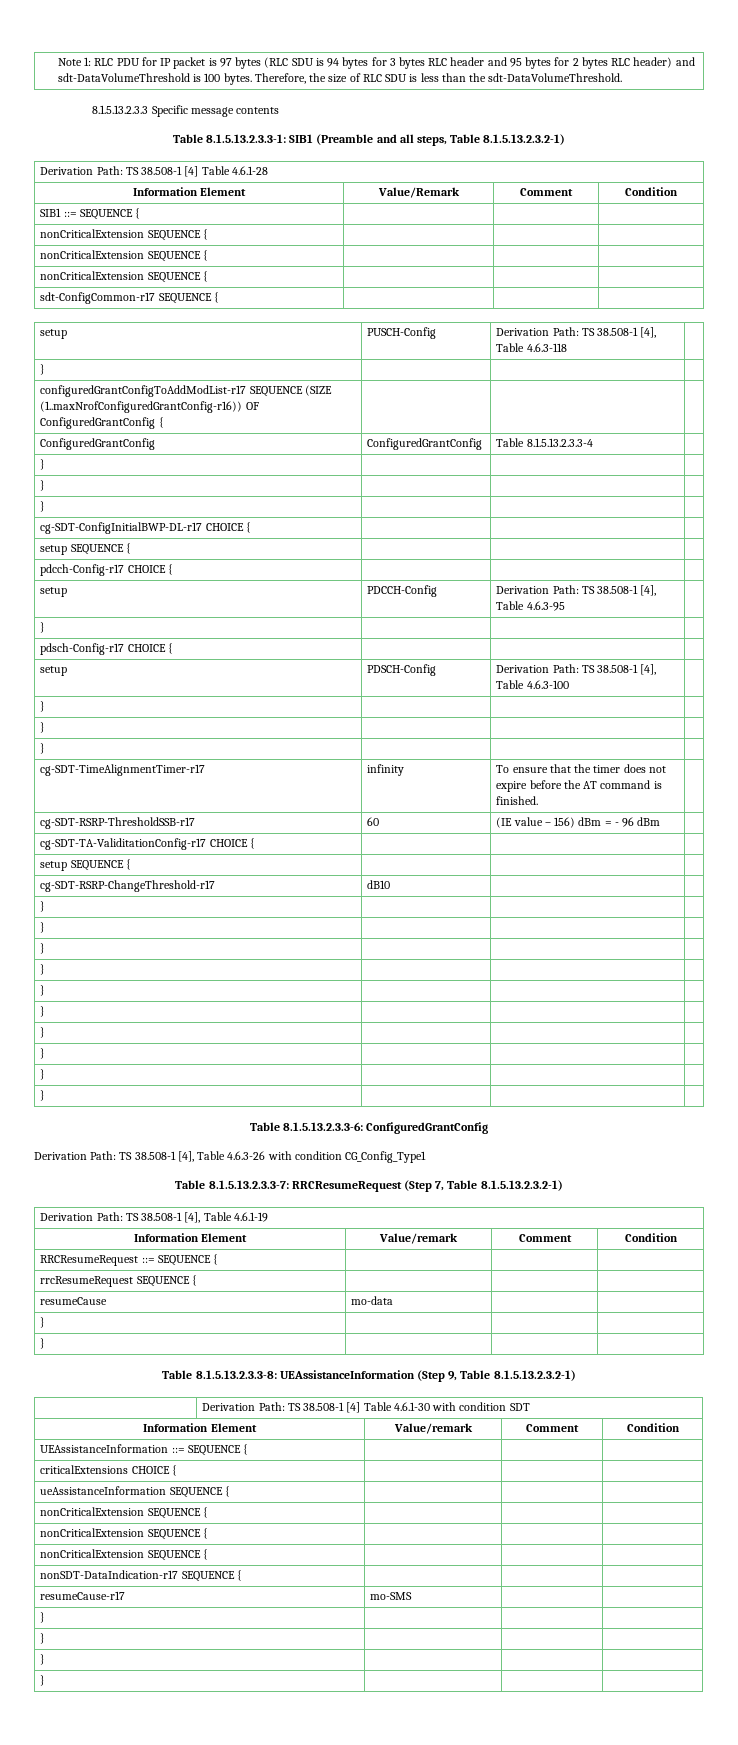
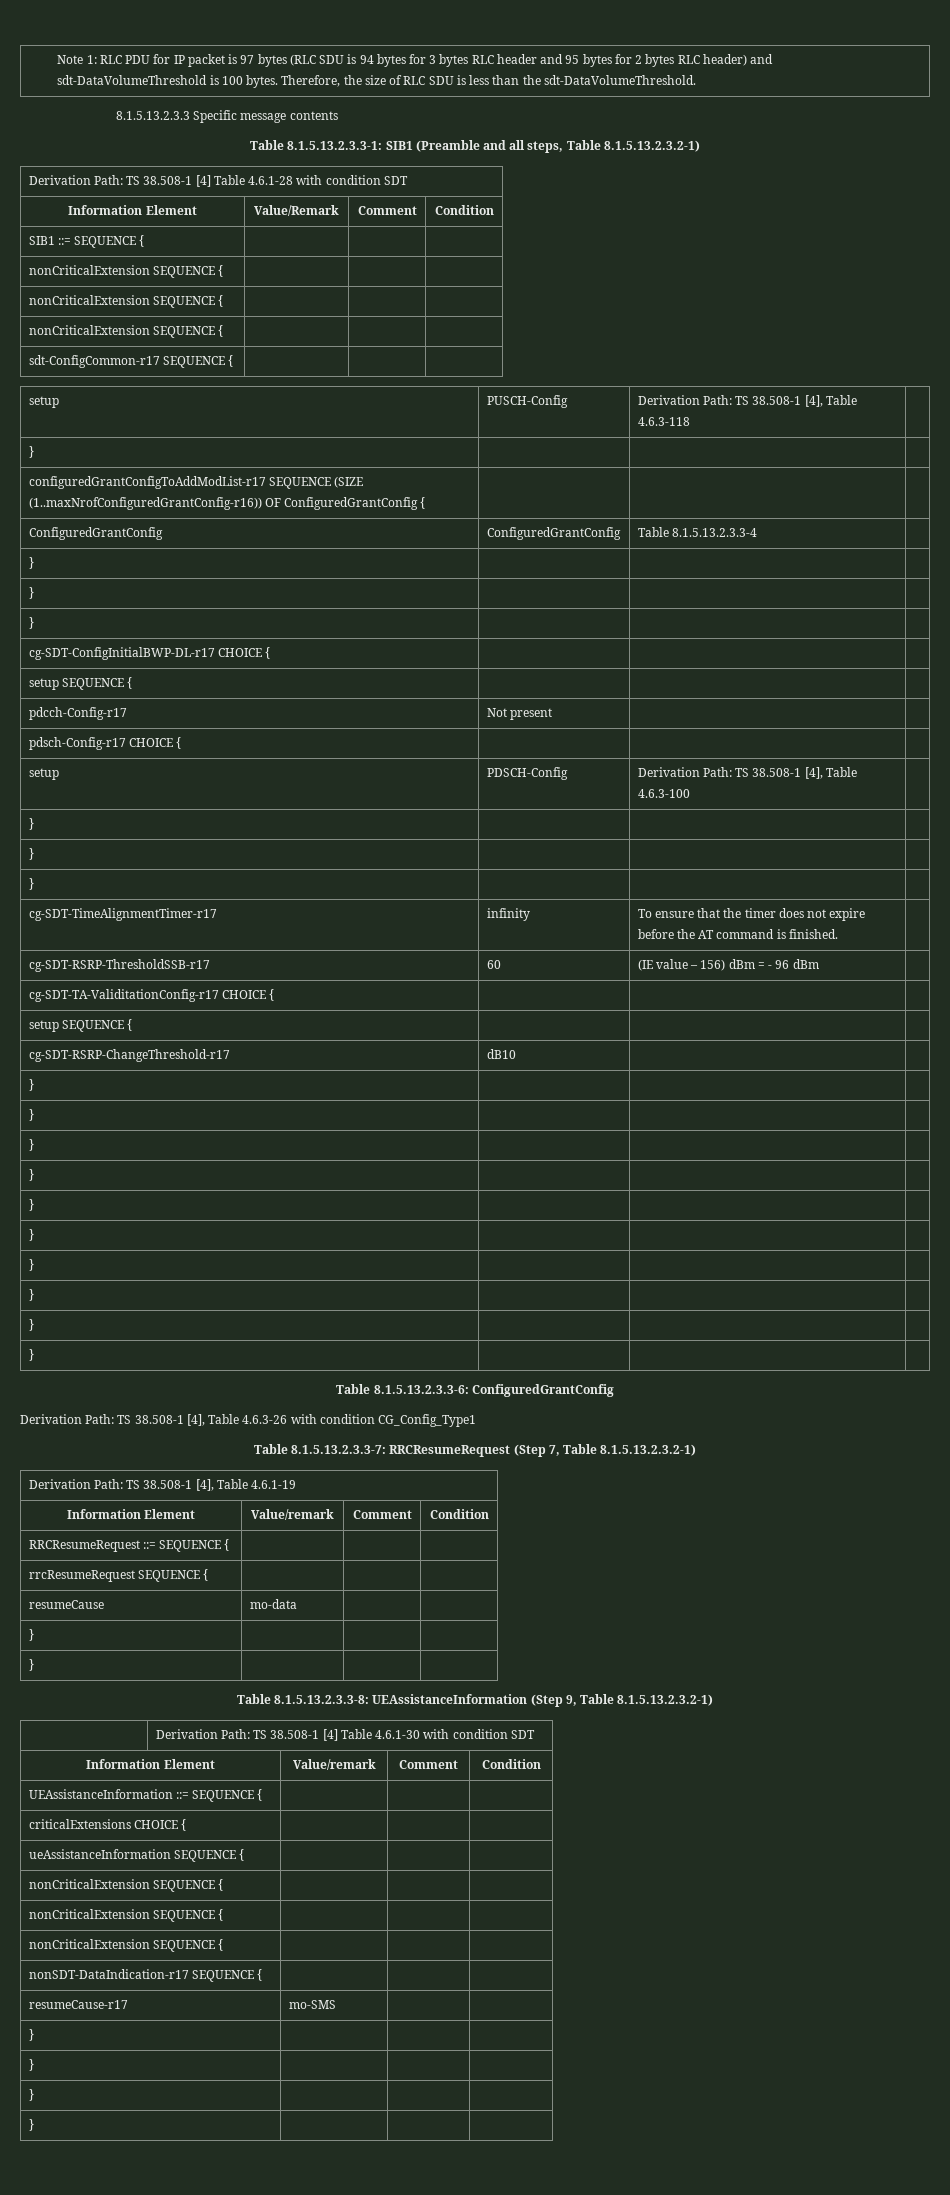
- Derivation Path: TS 38.508-1 [4] Table 4.6.1-28
+ Derivation Path: TS 38.508-1 [4] Table 4.6.1-28 with condition SDT
- pdcch-Config-r17 CHOICE { | | |
- setup | PDCCH-Config | Derivation Path: TS 38.508-1 [4], Table 4.6.3-95 |
- } | | |
+ pdcch-Config-r17 | Not present | |

